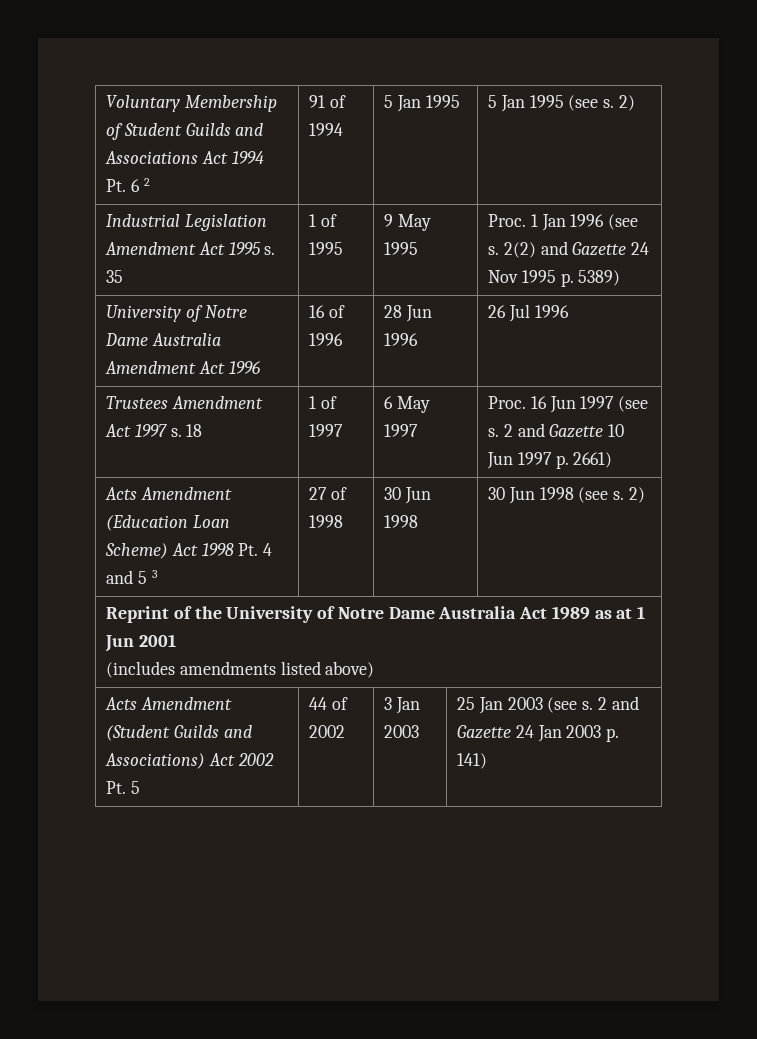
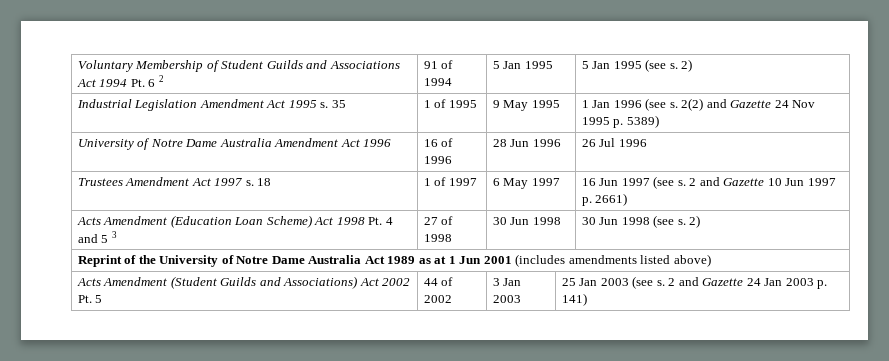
- Industrial Legislation Amendment Act 1995 s. 35 | 1 of 1995 | 9 May 1995 | Proc. 1 Jan 1996 (see s. 2(2) and Gazette 24 Nov 1995 p. 5389)
+ Industrial Legislation Amendment Act 1995 s. 35 | 1 of 1995 | 9 May 1995 | 1 Jan 1996 (see s. 2(2) and Gazette 24 Nov 1995 p. 5389)
- Trustees Amendment Act 1997 s. 18 | 1 of 1997 | 6 May 1997 | Proc. 16 Jun 1997 (see s. 2 and Gazette 10 Jun 1997 p. 2661)
+ Trustees Amendment Act 1997 s. 18 | 1 of 1997 | 6 May 1997 | 16 Jun 1997 (see s. 2 and Gazette 10 Jun 1997 p. 2661)
- Reprint of the University of Notre Dame Australia Act 1989 as at 1 Jun 2001
- (includes amendments listed above)
+ Reprint of the University of Notre Dame Australia Act 1989 as at 1 Jun 2001 (includes amendments listed above)

